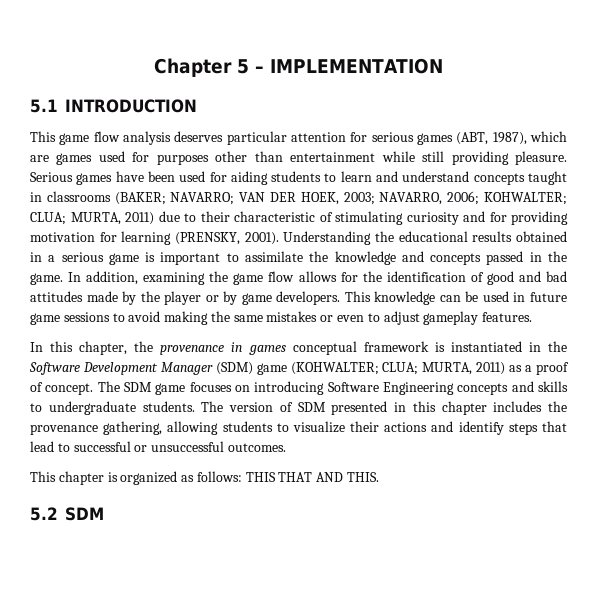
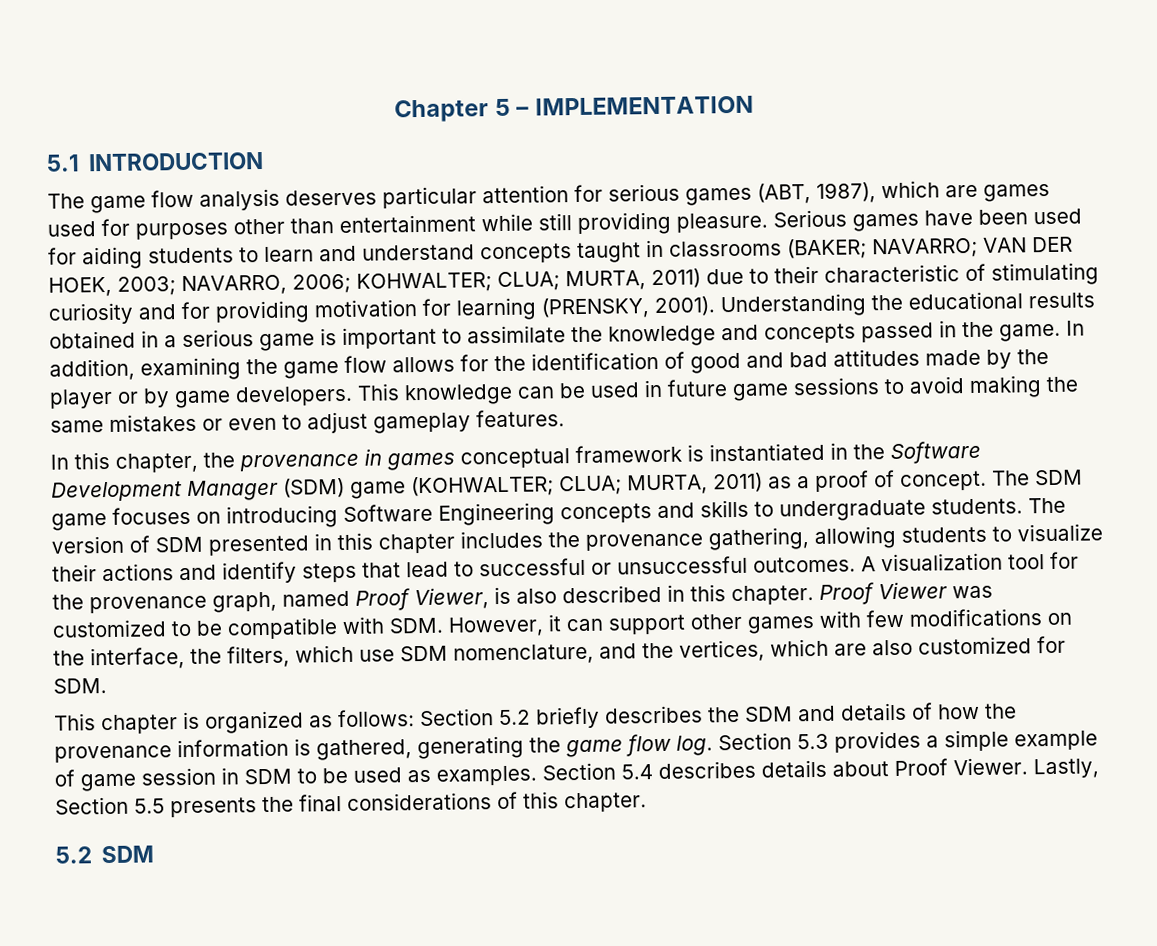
- This game flow analysis deserves particular attention for serious games (ABT, 1987), which are games used for purposes other than entertainment while still providing pleasure.
+ The game flow analysis deserves particular attention for serious games (ABT, 1987), which are games used for purposes other than entertainment while still providing pleasure.
+ A visualization tool for the provenance graph, named Proof Viewer, is also described in this chapter. Proof Viewer was customized to be compatible with SDM. However, it can support other games with few modifications on the interface, the filters, which use SDM nomenclature, and the vertices, which are also customized for SDM.
- This chapter is organized as follows: THIS THAT AND THIS.
+ This chapter is organized as follows: Section 5.2 briefly describes the SDM and details of how the provenance information is gathered, generating the game flow log. Section 5.3 provides a simple example of game session in SDM to be used as examples. Section 5.4 describes details about Proof Viewer. Lastly, Section 5.5 presents the final considerations of this chapter.

